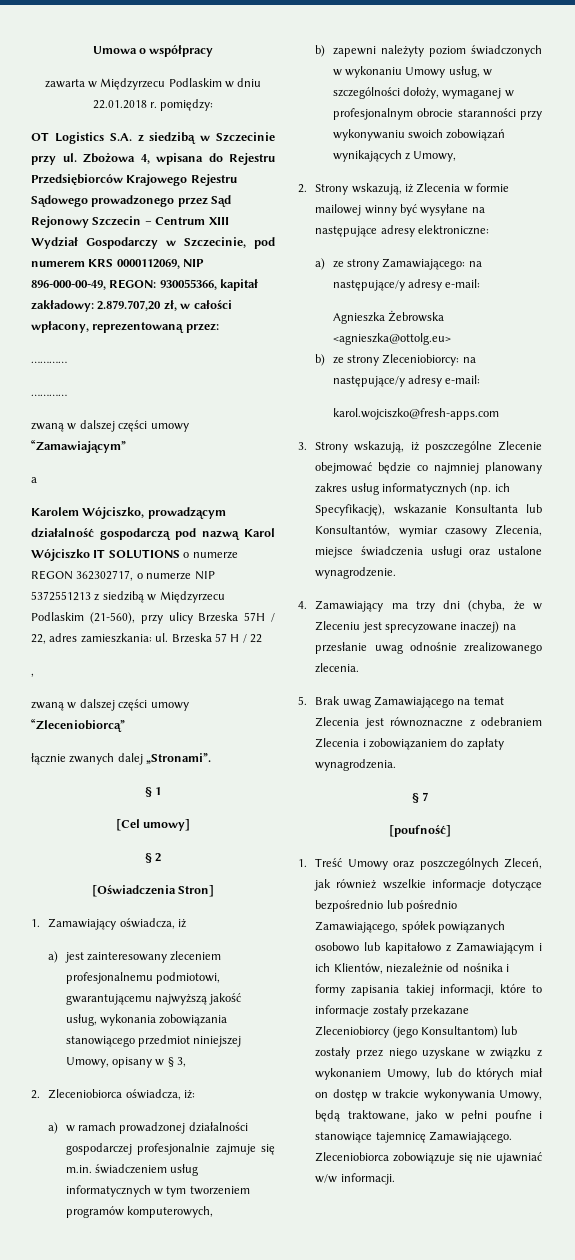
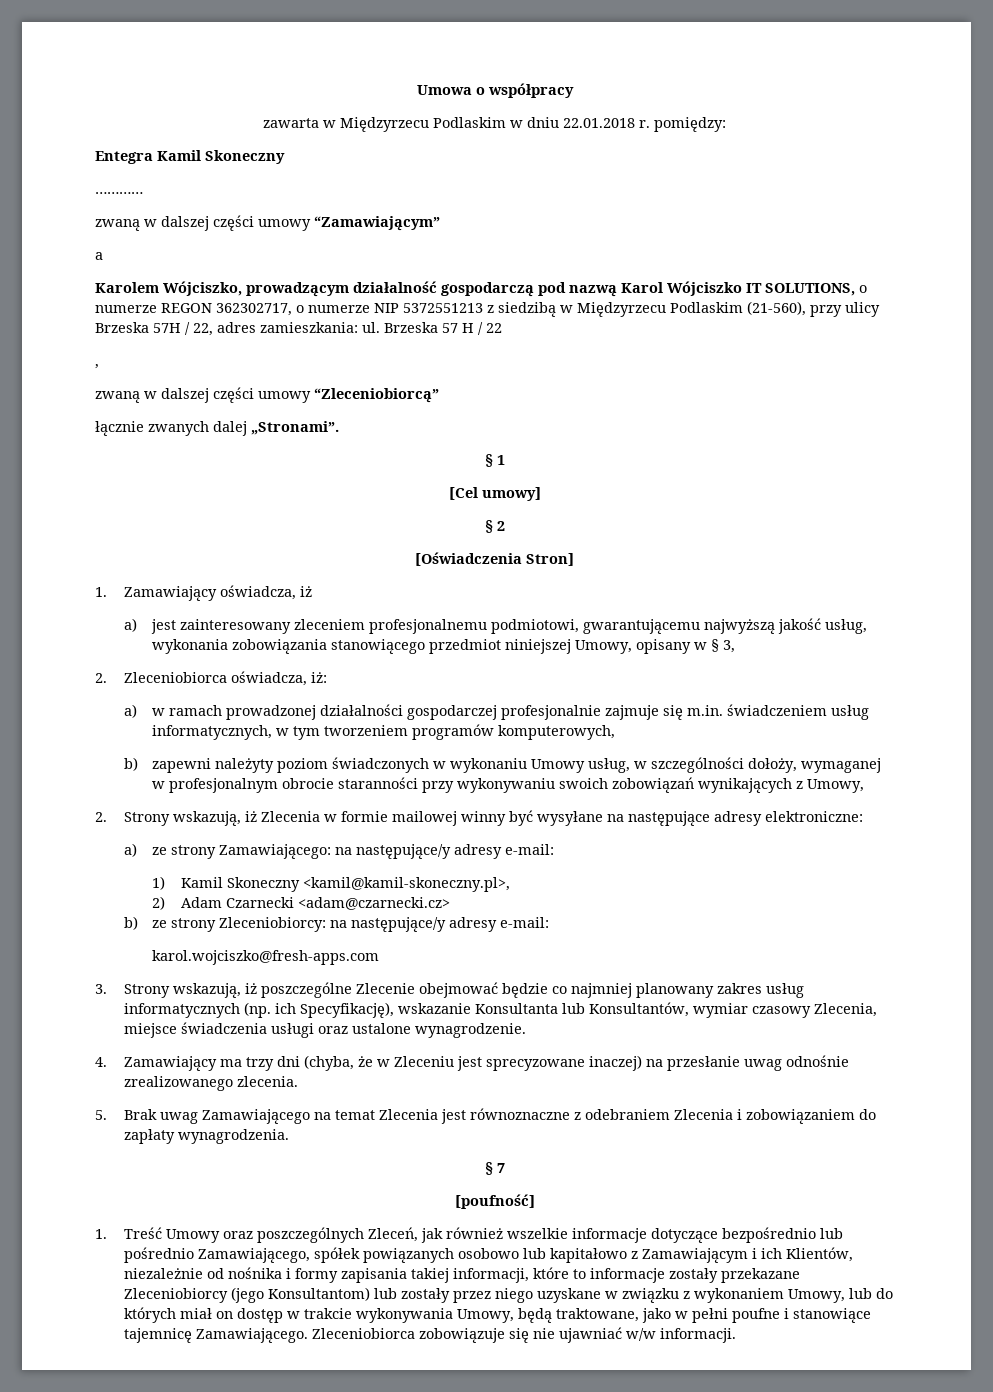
- OT Logistics S.A. z siedzibą w Szczecinie przy ul. Zbożowa 4, wpisana do Rejestru Przedsiębiorców Krajowego Rejestru Sądowego prowadzonego przez Sąd Rejonowy Szczecin – Centrum XIII Wydział Gospodarczy w Szczecinie, pod numerem KRS 0000112069, NIP 896-000-00-49, REGON: 930055366, kapitał zakładowy: 2.879.707,20 zł, w całości wpłacony, reprezentowaną przez:
- …………
+ Entegra Kamil Skoneczny
- Karolem Wójciszko, prowadzącym działalność gospodarczą pod nazwą Karol Wójciszko IT SOLUTIONS o numerze REGON 362302717, o numerze NIP 5372551213 z siedzibą w Międzyrzecu Podlaskim (21-560), przy ulicy Brzeska 57H / 22, adres zamieszkania: ul.
+ Karolem Wójciszko, prowadzącym działalność gospodarczą pod nazwą Karol Wójciszko IT SOLUTIONS, o numerze REGON 362302717, o numerze NIP 5372551213 z siedzibą w Międzyrzecu Podlaskim (21-560), przy ulicy Brzeska 57H / 22, adres zamieszkania: ul.
- a) w ramach prowadzonej działalności gospodarczej profesjonalnie zajmuje się m.in. świadczeniem usług informatycznych w tym tworzeniem programów komputerowych,
+ a) w ramach prowadzonej działalności gospodarczej profesjonalnie zajmuje się m.in. świadczeniem usług informatycznych, w tym tworzeniem programów komputerowych,
- Agnieszka Żebrowska <agnieszka@ottolg.eu>
+ 1) Kamil Skoneczny <kamil@kamil-skoneczny.pl>,
+ 2) Adam Czarnecki <adam@czarnecki.cz>

